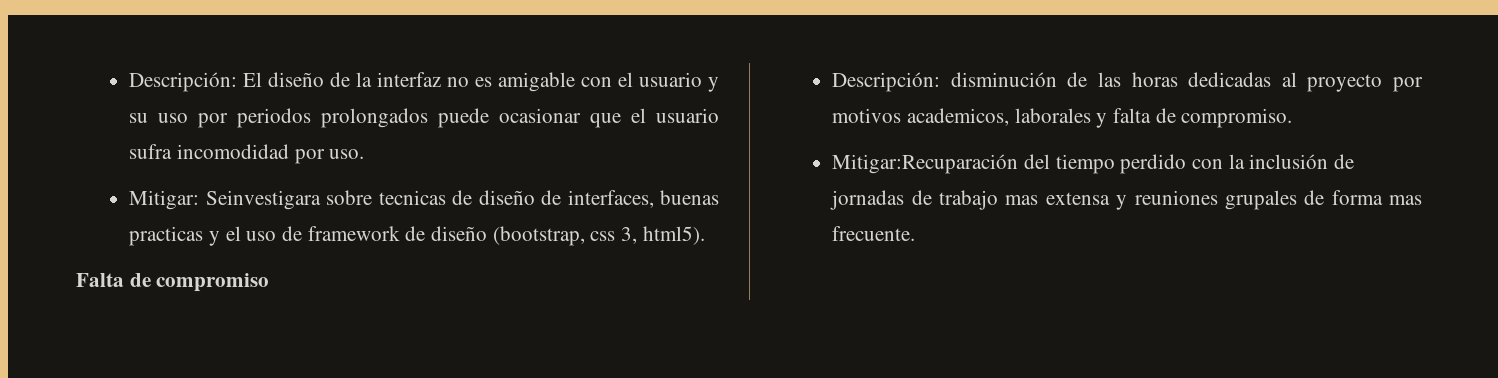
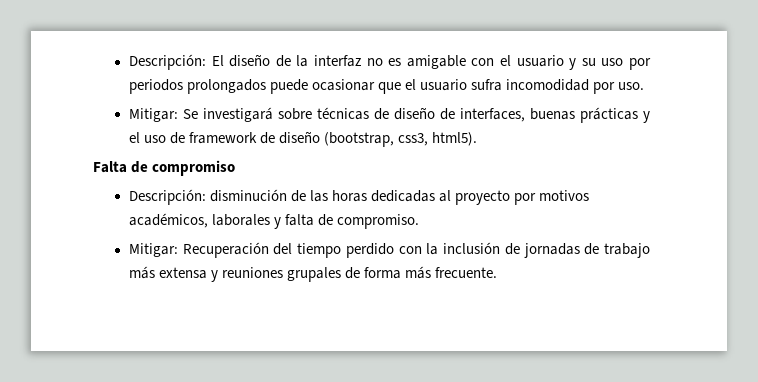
- Mitigar: Seinvestigara sobre tecnicas de diseño de interfaces, buenas practicas y el uso de framework de diseño (bootstrap, css 3, html5).
+ Mitigar: Se investigará sobre técnicas de diseño de interfaces, buenas prácticas y el uso de framework de diseño (bootstrap, css3, html5).
- Descripción: disminución de las horas dedicadas al proyecto por motivos academicos, laborales y falta de compromiso.
+ Descripción: disminución de las horas dedicadas al proyecto por motivos académicos, laborales y falta de compromiso.
- Mitigar:Recuparación del tiempo perdido con la inclusión de jornadas de trabajo mas extensa y reuniones grupales de forma mas frecuente.
+ Mitigar: Recuperación del tiempo perdido con la inclusión de jornadas de trabajo más extensa y reuniones grupales de forma más frecuente.

